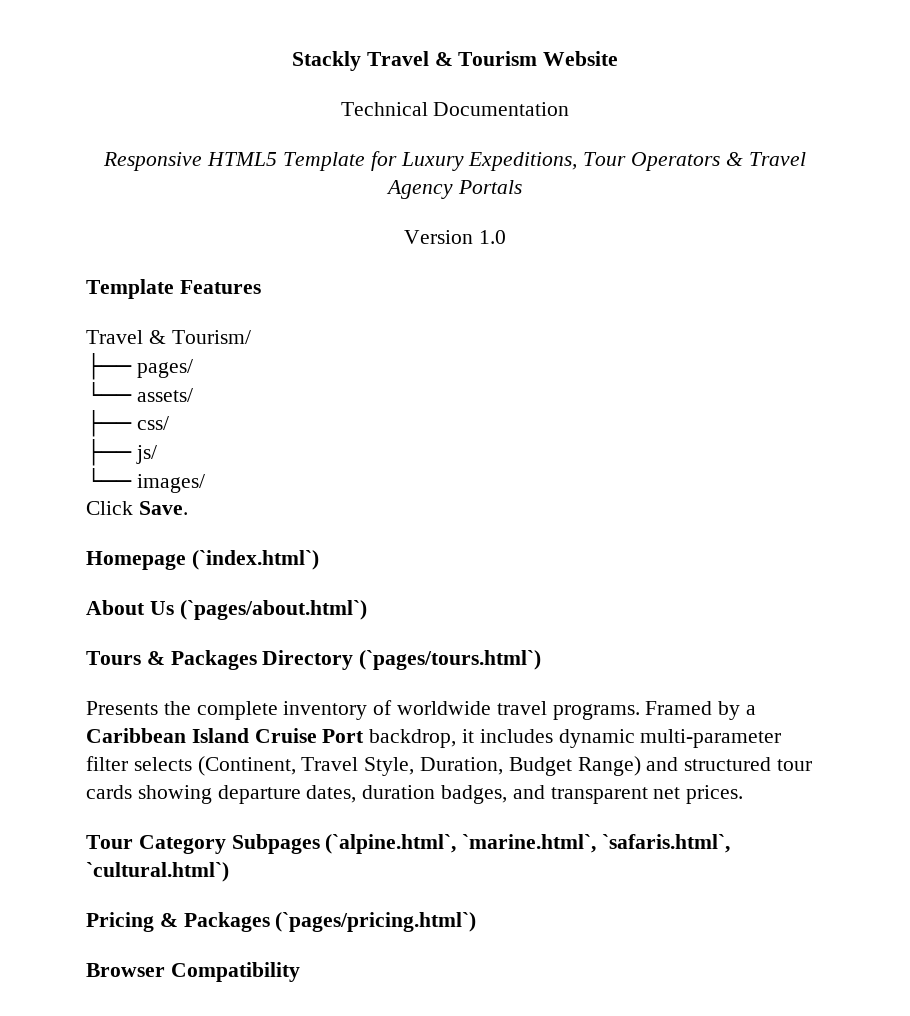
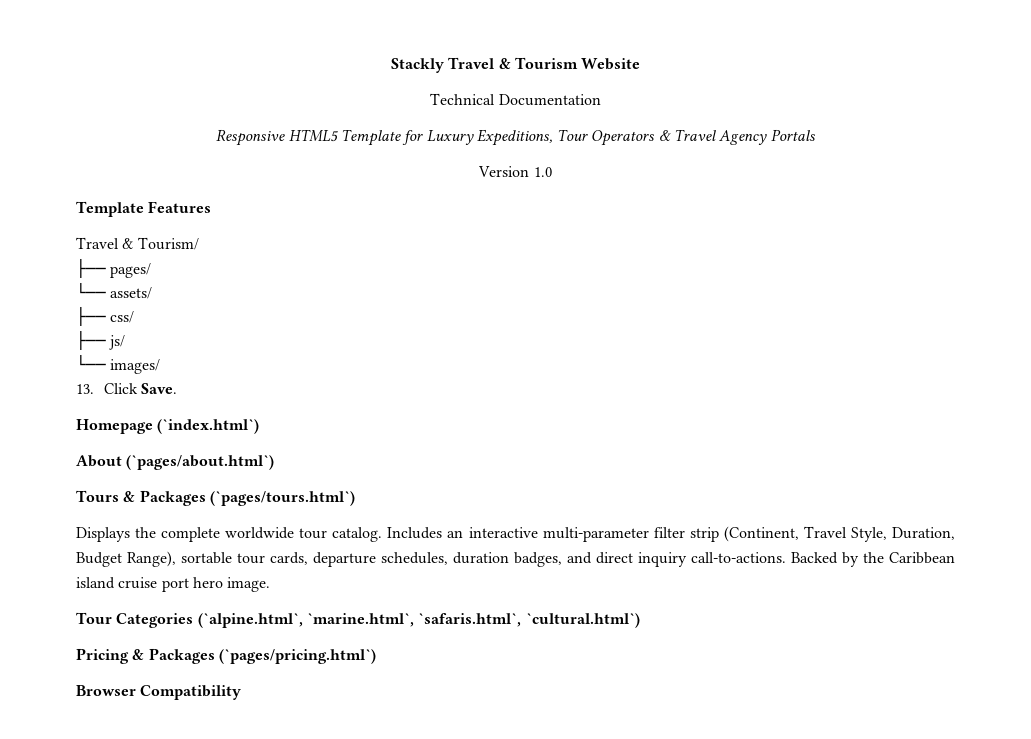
- Click Save.
+ 13. Click Save.
- About Us (`pages/about.html`)
+ About (`pages/about.html`)
- Tours & Packages Directory (`pages/tours.html`)
+ Tours & Packages (`pages/tours.html`)
- Presents the complete inventory of worldwide travel programs. Framed by a Caribbean Island Cruise Port backdrop, it includes dynamic multi-parameter filter selects (Continent, Travel Style, Duration, Budget Range) and structured tour cards showing departure dates, duration badges, and transparent net prices.
- Tour Category Subpages (`alpine.html`, `marine.html`, `safaris.html`, `cultural.html`)
+ Displays the complete worldwide tour catalog. Includes an interactive multi-parameter filter strip (Continent, Travel Style, Duration, Budget Range), sortable tour cards, departure schedules, duration badges, and direct inquiry call-to-actions. Backed by the Caribbean island cruise port hero image.
+ Tour Categories (`alpine.html`, `marine.html`, `safaris.html`, `cultural.html`)

